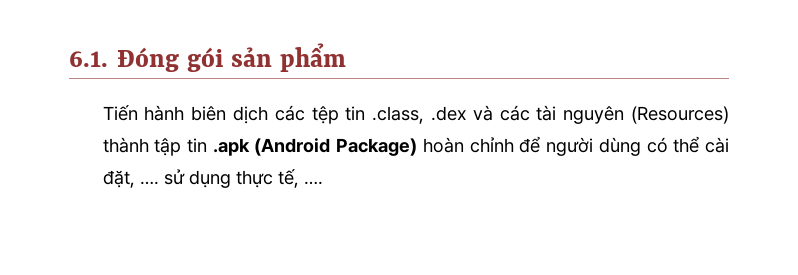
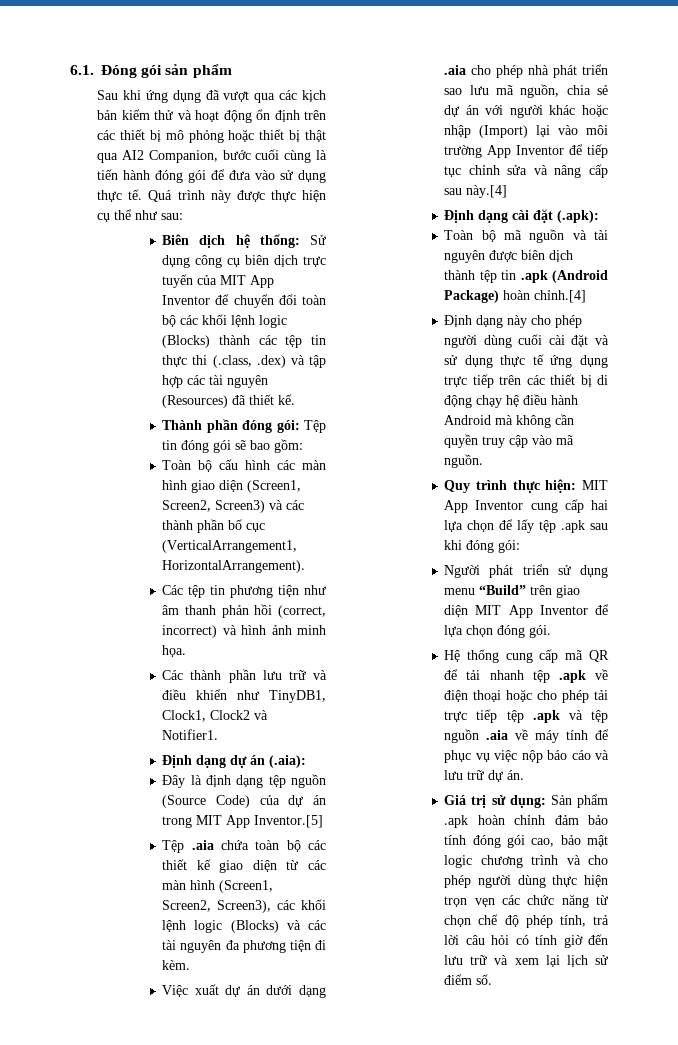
- Tiến hành biên dịch các tệp tin .class, .dex và các tài nguyên (Resources) thành tập tin .apk (Android Package) hoàn chỉnh để người dùng có thể cài đặt, …. sử dụng thực tế, ….
+ Sau khi ứng dụng đã vượt qua các kịch bản kiểm thử và hoạt động ổn định trên các thiết bị mô phỏng hoặc thiết bị thật qua AI2 Companion, bước cuối cùng là tiến hành đóng gói để đưa vào sử dụng thực tế. Quá trình này được thực hiện cụ thể như sau:
+ Biên dịch hệ thống: Sử dụng công cụ biên dịch trực tuyến của MIT App Inventor để chuyển đổi toàn bộ các khối lệnh logic (Blocks) thành các tệp tin thực thi (.class, .dex) và tập hợp các tài nguyên (Resources) đã thiết kế.
+ Thành phần đóng gói: Tệp tin đóng gói sẽ bao gồm:
+ Toàn bộ cấu hình các màn hình giao diện (Screen1, Screen2, Screen3) và các thành phần bố cục (VerticalArrangement1, HorizontalArrangement).
+ Các tệp tin phương tiện như âm thanh phản hồi (correct, incorrect) và hình ảnh minh họa.
+ Các thành phần lưu trữ và điều khiển như TinyDB1, Clock1, Clock2 và Notifier1.
+ Định dạng dự án (.aia):
+ Đây là định dạng tệp nguồn (Source Code) của dự án trong MIT App Inventor.[5]
+ Tệp .aia chứa toàn bộ các thiết kế giao diện từ các màn hình (Screen1, Screen2, Screen3), các khối lệnh logic (Blocks) và các tài nguyên đa phương tiện đi kèm.
+ Việc xuất dự án dưới dạng .aia cho phép nhà phát triển sao lưu mã nguồn, chia sẻ dự án với người khác hoặc nhập (Import) lại vào môi trường App Inventor để tiếp tục chỉnh sửa và nâng cấp sau này.[4]
+ Định dạng cài đặt (.apk):
+ Toàn bộ mã nguồn và tài nguyên được biên dịch thành tệp tin .apk (Android Package) hoàn chỉnh.[4]
+ Định dạng này cho phép người dùng cuối cài đặt và sử dụng thực tế ứng dụng trực tiếp trên các thiết bị di động chạy hệ điều hành Android mà không cần quyền truy cập vào mã nguồn.
+ Quy trình thực hiện: MIT App Inventor cung cấp hai lựa chọn để lấy tệp .apk sau khi đóng gói:
+ Người phát triển sử dụng menu “Build” trên giao diện MIT App Inventor để lựa chọn đóng gói.
+ Hệ thống cung cấp mã QR để tải nhanh tệp .apk về điện thoại hoặc cho phép tải trực tiếp tệp .apk và tệp nguồn .aia về máy tính để phục vụ việc nộp báo cáo và lưu trữ dự án.
+ Giá trị sử dụng: Sản phẩm .apk hoàn chỉnh đảm bảo tính đóng gói cao, bảo mật logic chương trình và cho phép người dùng thực hiện trọn vẹn các chức năng từ chọn chế độ phép tính, trả lời câu hỏi có tính giờ đến lưu trữ và xem lại lịch sử điểm số.

